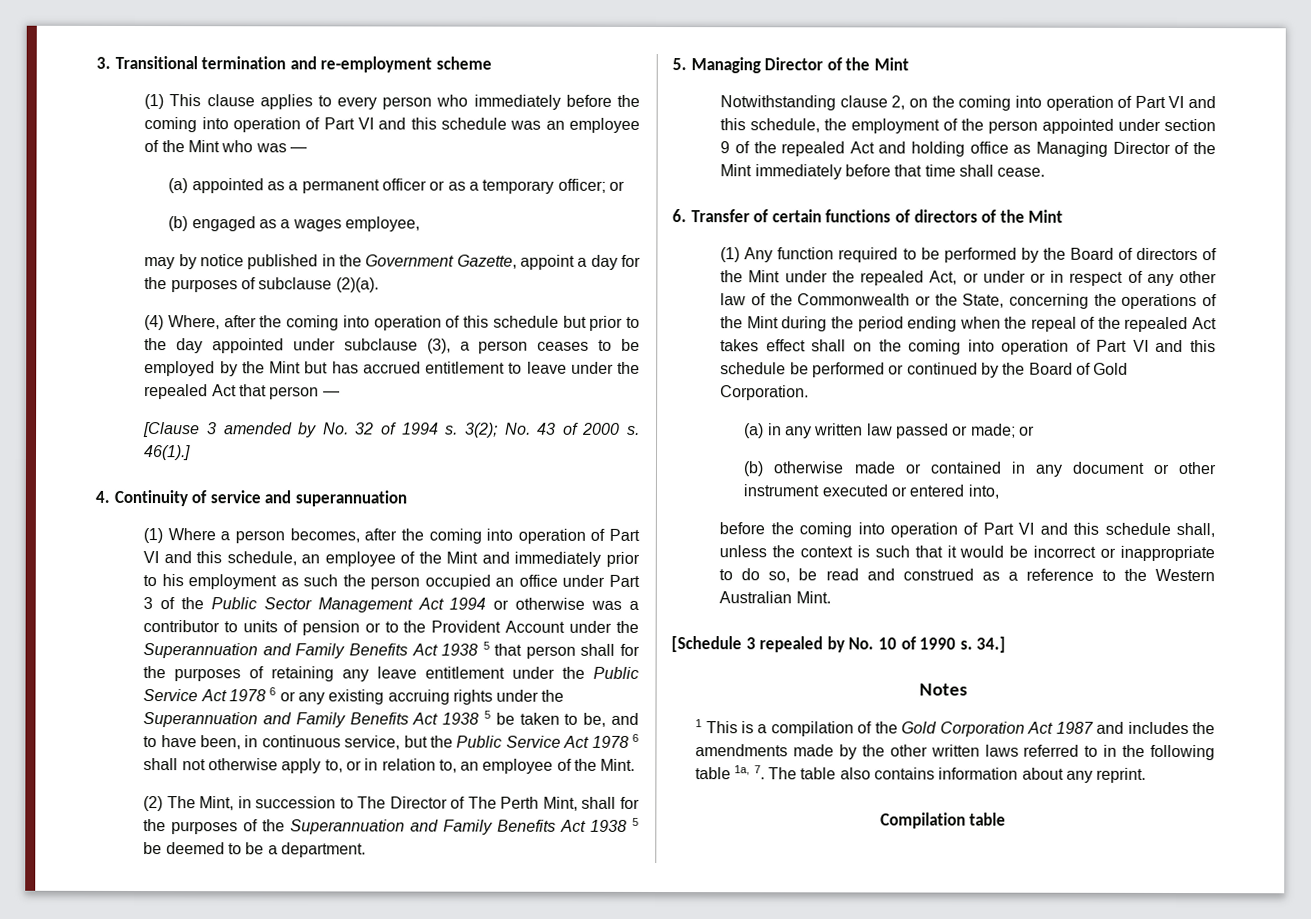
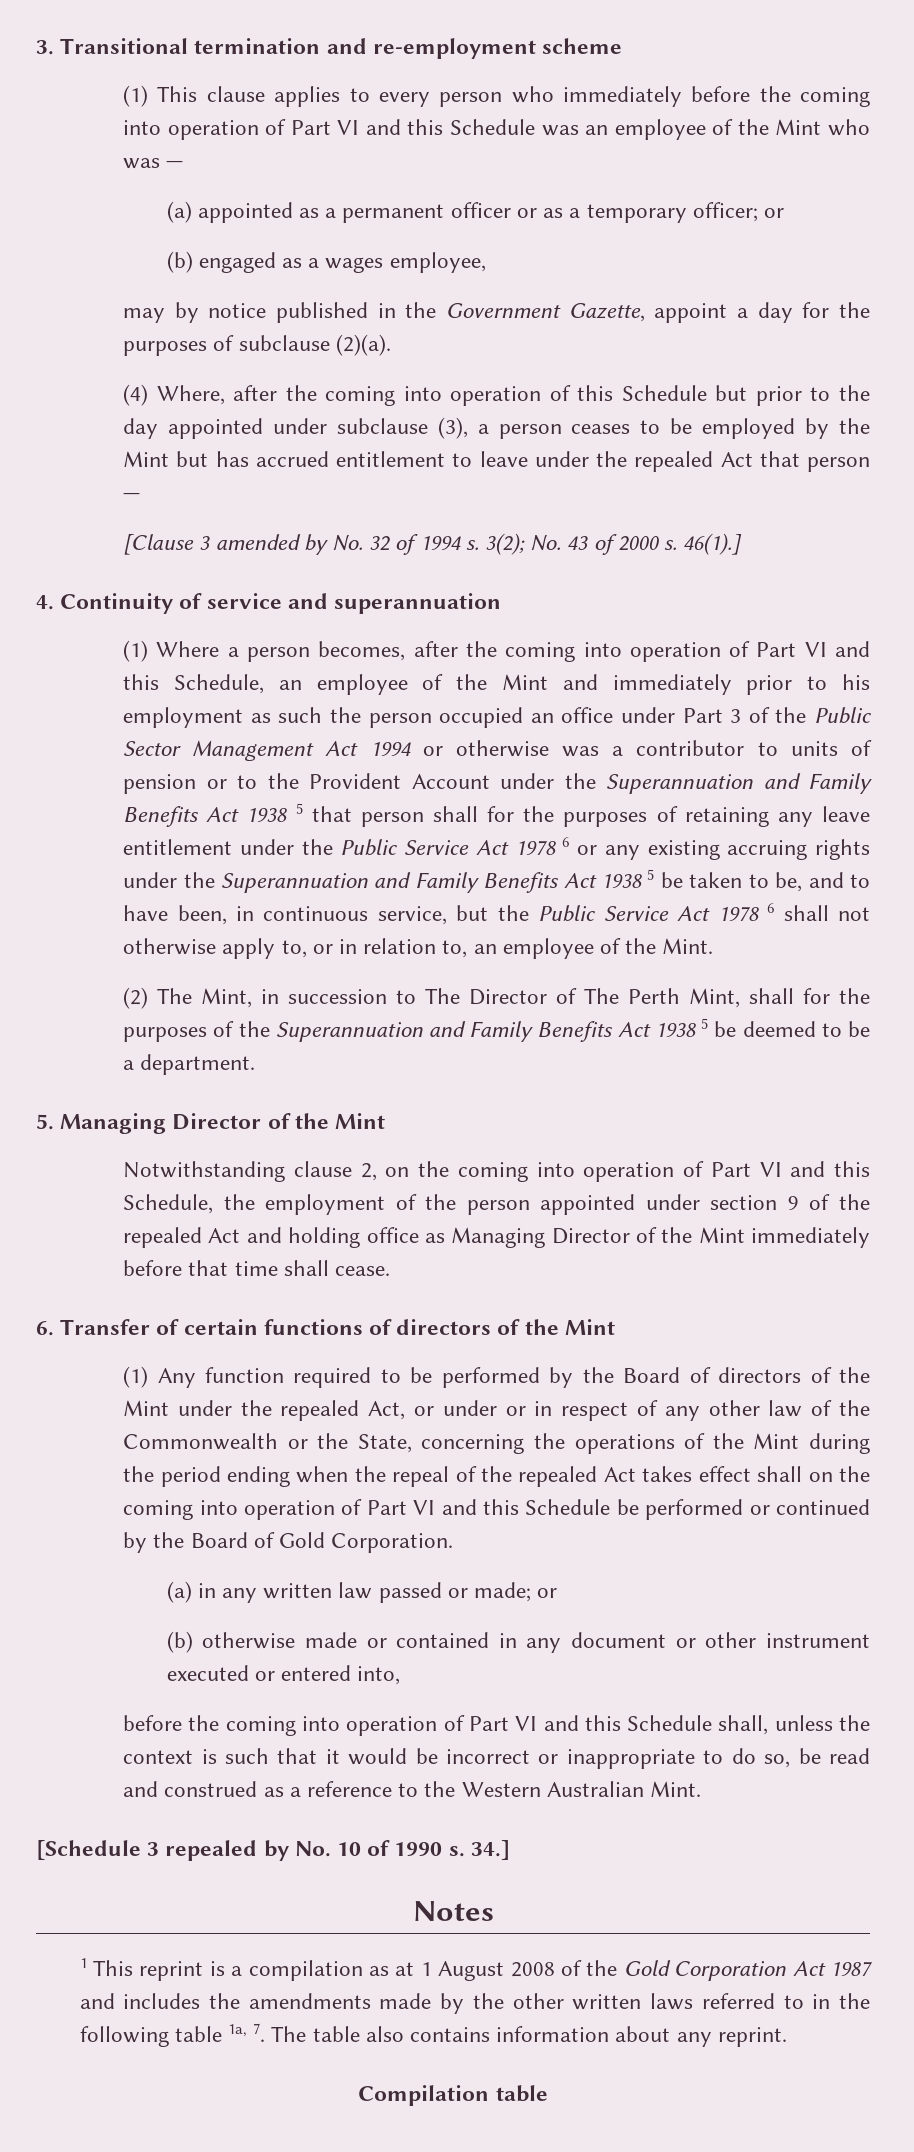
- (1) This clause applies to every person who immediately before the coming into operation of Part VI and this schedule was an employee of the Mint who was —
+ (1) This clause applies to every person who immediately before the coming into operation of Part VI and this Schedule was an employee of the Mint who was —
- (4) Where, after the coming into operation of this schedule but prior to the day appointed under subclause (3), a person ceases to be employed by the Mint but has accrued entitlement to leave under the repealed Act that person —
+ (4) Where, after the coming into operation of this Schedule but prior to the day appointed under subclause (3), a person ceases to be employed by the Mint but has accrued entitlement to leave under the repealed Act that person —
- (1) Where a person becomes, after the coming into operation of Part VI and this schedule, an employee of the Mint and immediately prior to his employment as such the person occupied an office under Part 3 of the Public Sector Management Act 1994 or otherwise was a contributor to units of pension or to the Provident Account under the Superannuation and Family Benefits Act 1938 5 that person shall for the purposes of retaining any leave entitlement under the Public Service Act 1978 6 or any existing accruing rights under the Superannuation and Family Benefits Act 1938 5 be taken to be, and to have been, in continuous service, but the Public Service Act 1978 6 shall not otherwise apply to, or in relation to, an employee of the Mint.
+ (1) Where a person becomes, after the coming into operation of Part VI and this Schedule, an employee of the Mint and immediately prior to his employment as such the person occupied an office under Part 3 of the Public Sector Management Act 1994 or otherwise was a contributor to units of pension or to the Provident Account under the Superannuation and Family Benefits Act 1938 5 that person shall for the purposes of retaining any leave entitlement under the Public Service Act 1978 6 or any existing accruing rights under the Superannuation and Family Benefits Act 1938 5 be taken to be, and to have been, in continuous service, but the Public Service Act 1978 6 shall not otherwise apply to, or in relation to, an employee of the Mint.
- Notwithstanding clause 2, on the coming into operation of Part VI and this schedule, the employment of the person appointed under section 9 of the repealed Act and holding office as Managing Director of the Mint immediately before that time shall cease.
+ Notwithstanding clause 2, on the coming into operation of Part VI and this Schedule, the employment of the person appointed under section 9 of the repealed Act and holding office as Managing Director of the Mint immediately before that time shall cease.
- (1) Any function required to be performed by the Board of directors of the Mint under the repealed Act, or under or in respect of any other law of the Commonwealth or the State, concerning the operations of the Mint during the period ending when the repeal of the repealed Act takes effect shall on the coming into operation of Part VI and this schedule be performed or continued by the Board of Gold Corporation.
+ (1) Any function required to be performed by the Board of directors of the Mint under the repealed Act, or under or in respect of any other law of the Commonwealth or the State, concerning the operations of the Mint during the period ending when the repeal of the repealed Act takes effect shall on the coming into operation of Part VI and this Schedule be performed or continued by the Board of Gold Corporation.
- before the coming into operation of Part VI and this schedule shall, unless the context is such that it would be incorrect or inappropriate to do so, be read and construed as a reference to the Western Australian Mint.
+ before the coming into operation of Part VI and this Schedule shall, unless the context is such that it would be incorrect or inappropriate to do so, be read and construed as a reference to the Western Australian Mint.
- 1 This is a compilation of the Gold Corporation Act 1987 and includes the amendments made by the other written laws referred to in the following table 1a, 7. The table also contains information about any reprint.
+ 1 This reprint is a compilation as at 1 August 2008 of the Gold Corporation Act 1987 and includes the amendments made by the other written laws referred to in the following table 1a, 7. The table also contains information about any reprint.

